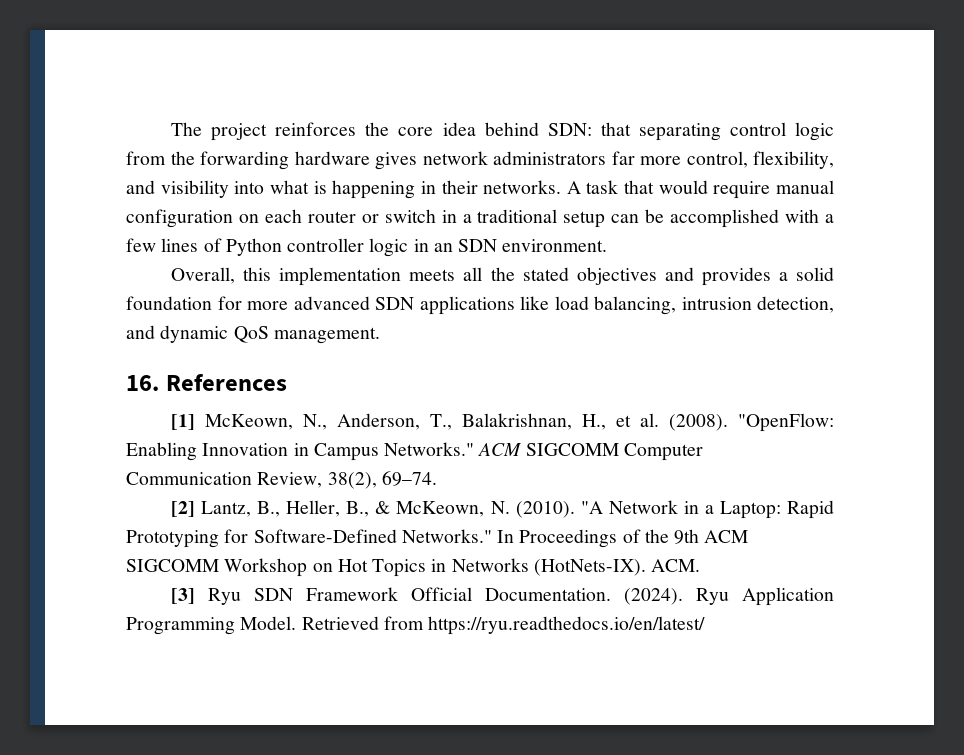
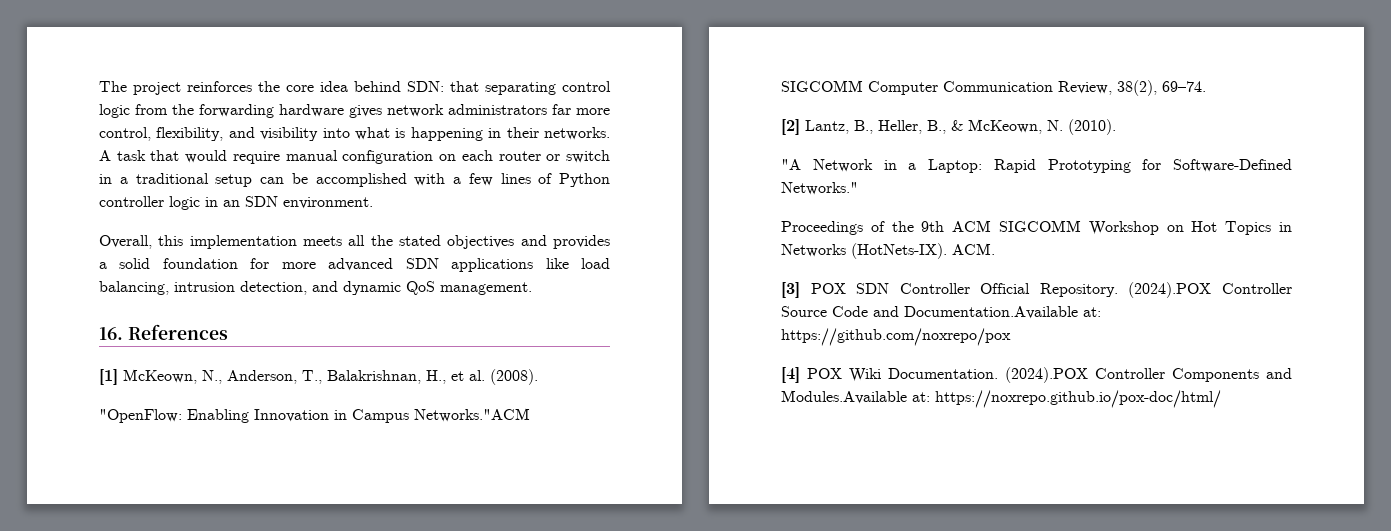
- [1] McKeown, N., Anderson, T., Balakrishnan, H., et al. (2008). "OpenFlow: Enabling Innovation in Campus Networks." ACM SIGCOMM Computer Communication Review, 38(2), 69–74.
+ [1] McKeown, N., Anderson, T., Balakrishnan, H., et al. (2008).
+ "OpenFlow: Enabling Innovation in Campus Networks."ACM SIGCOMM Computer Communication Review, 38(2), 69–74.
- [2] Lantz, B., Heller, B., & McKeown, N. (2010). "A Network in a Laptop: Rapid Prototyping for Software-Defined Networks." In Proceedings of the 9th ACM SIGCOMM Workshop on Hot Topics in Networks (HotNets-IX).
+ [2] Lantz, B., Heller, B., & McKeown, N. (2010).
+ "A Network in a Laptop: Rapid Prototyping for Software-Defined Networks."
+ Proceedings of the 9th ACM SIGCOMM Workshop on Hot Topics in Networks (HotNets-IX).
- [3] Ryu SDN Framework Official Documentation. (2024). Ryu Application Programming Model. Retrieved from https://ryu.readthedocs.io/en/latest/
+ [3] POX SDN Controller Official Repository. (2024).POX Controller Source Code and Documentation.Available at: https://github.com/noxrepo/pox
+ [4] POX Wiki Documentation. (2024).POX Controller Components and Modules.Available at: https://noxrepo.github.io/pox-doc/html/

